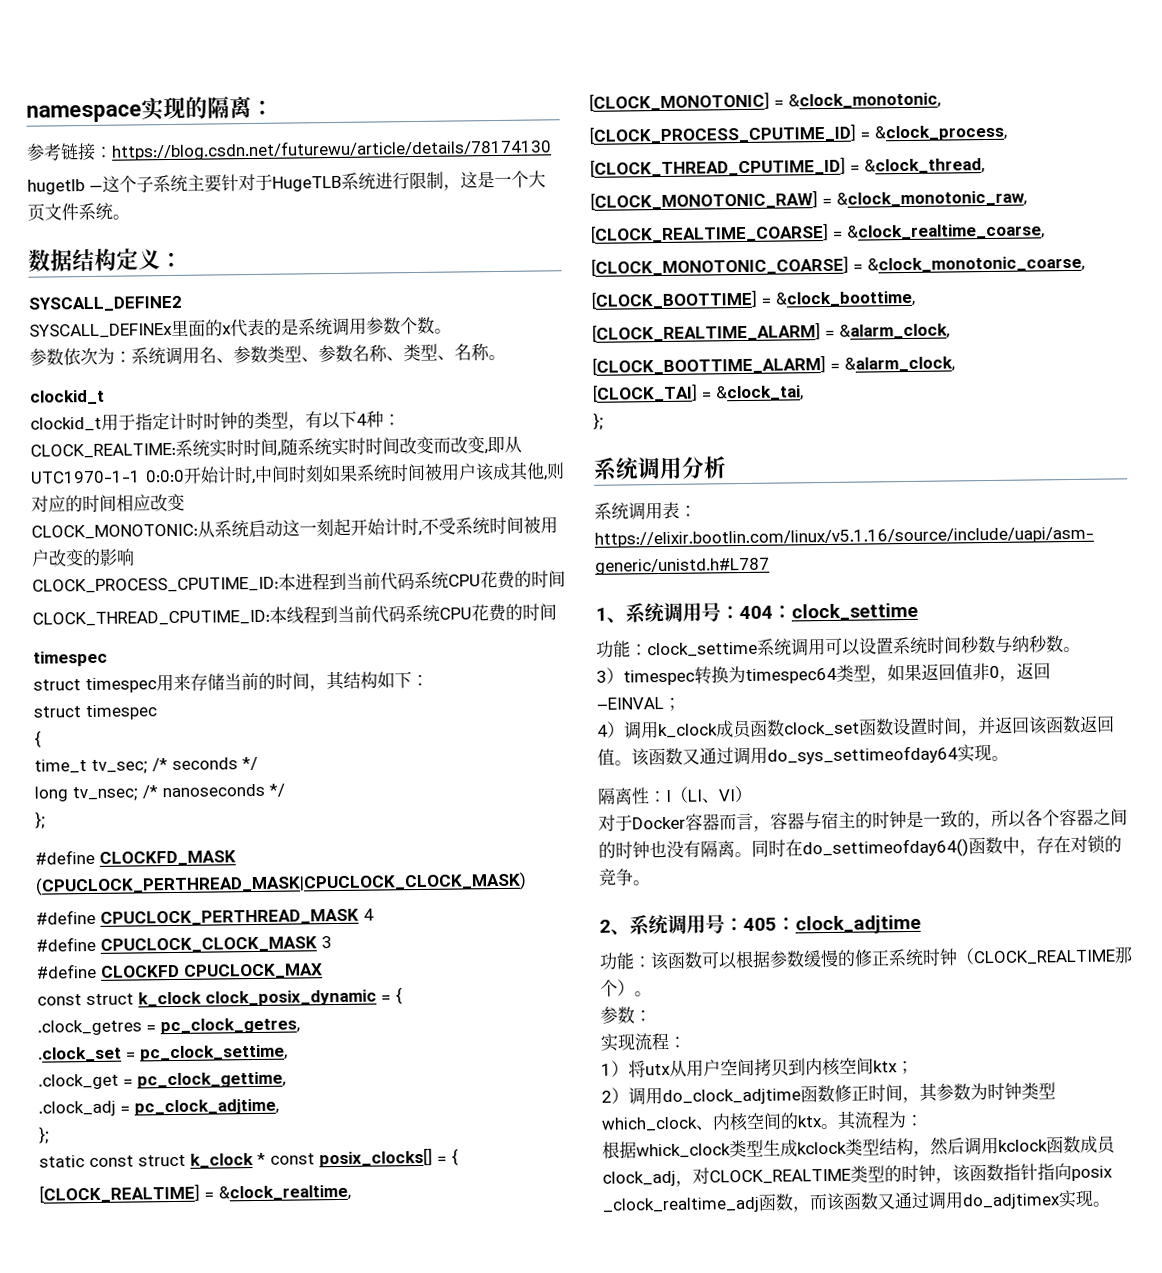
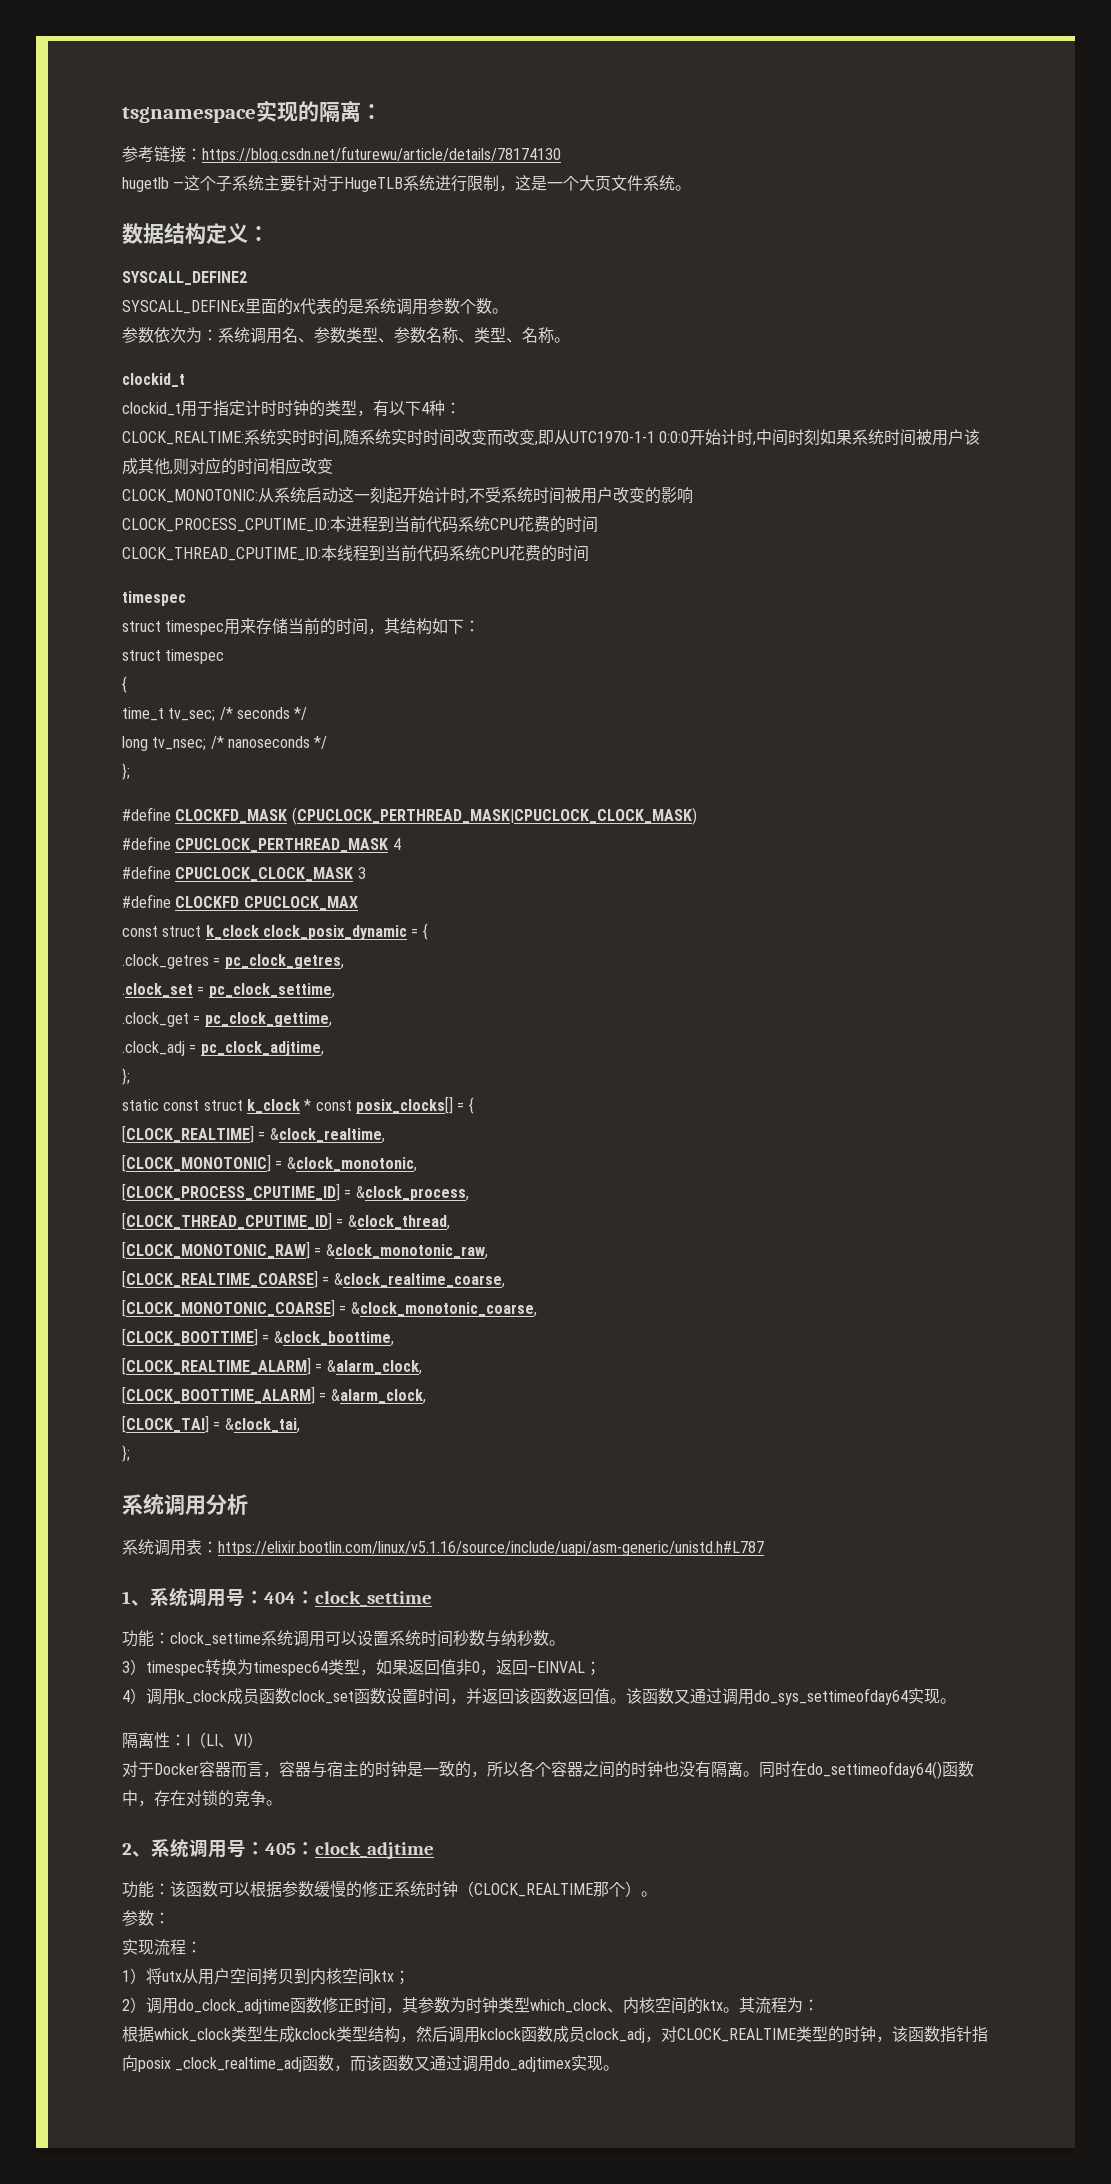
- namespace实现的隔离：
+ tsgnamespace实现的隔离：

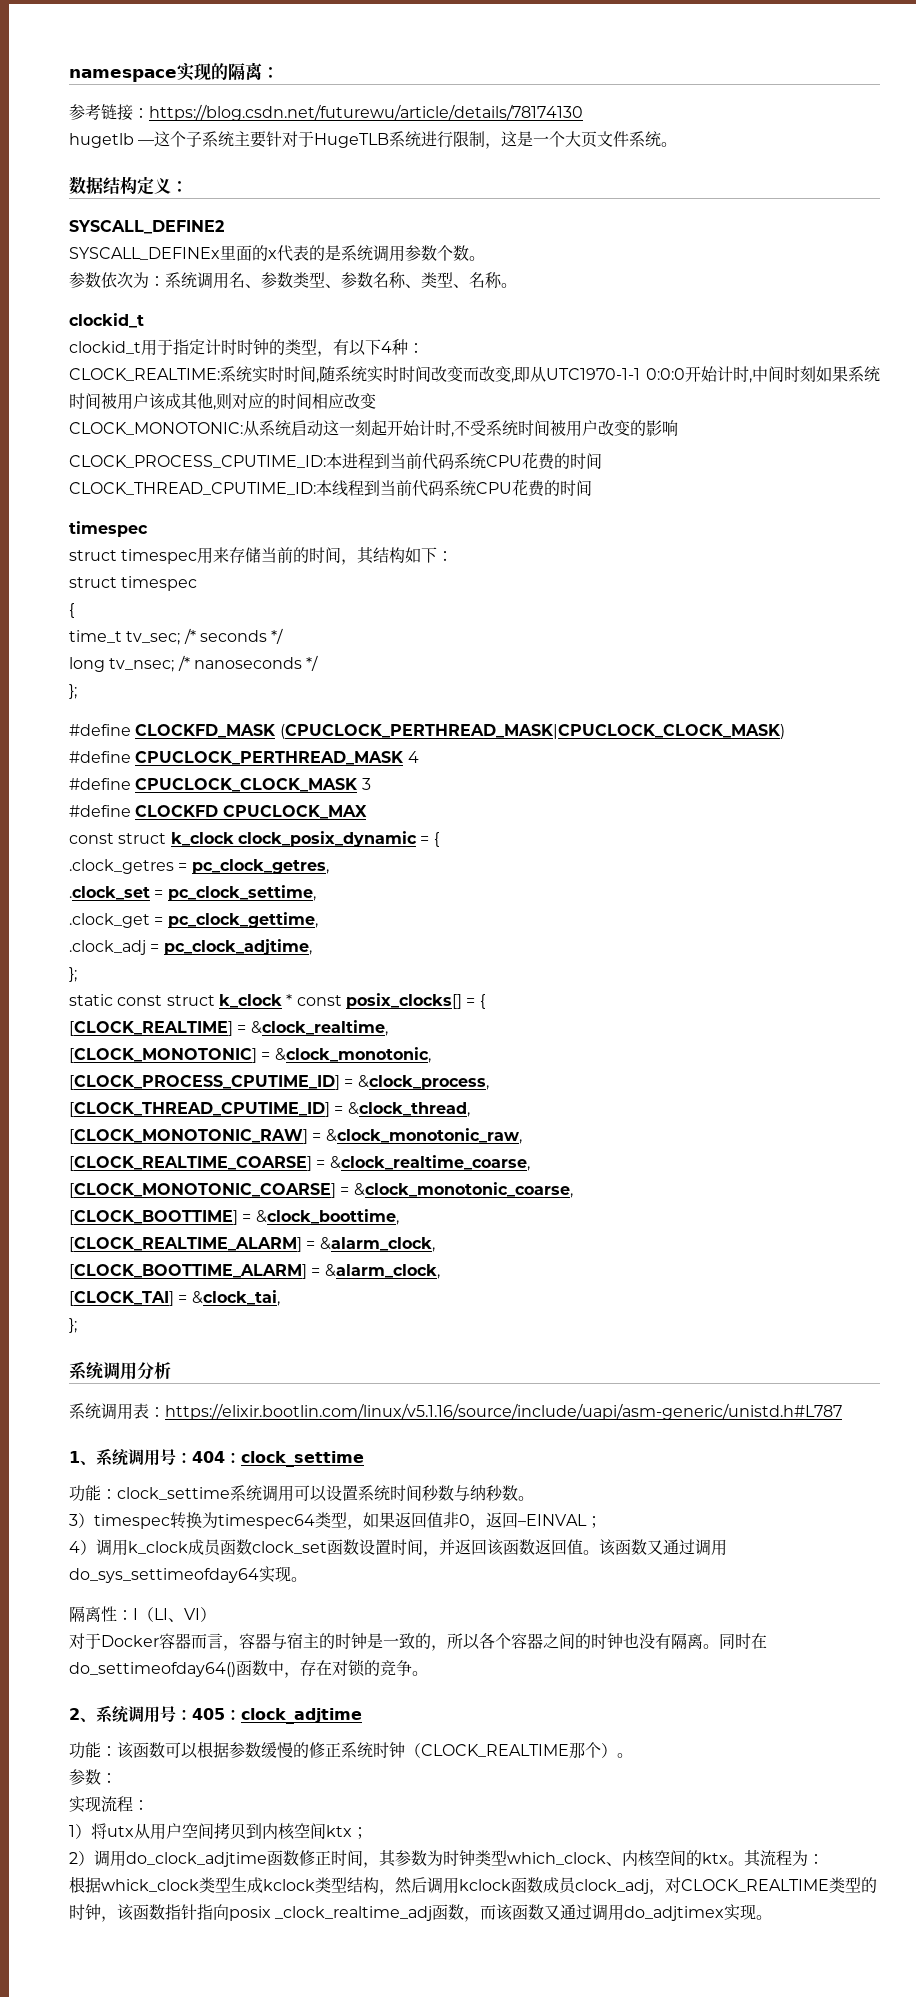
- tsgnamespace实现的隔离：
+ namespace实现的隔离：

